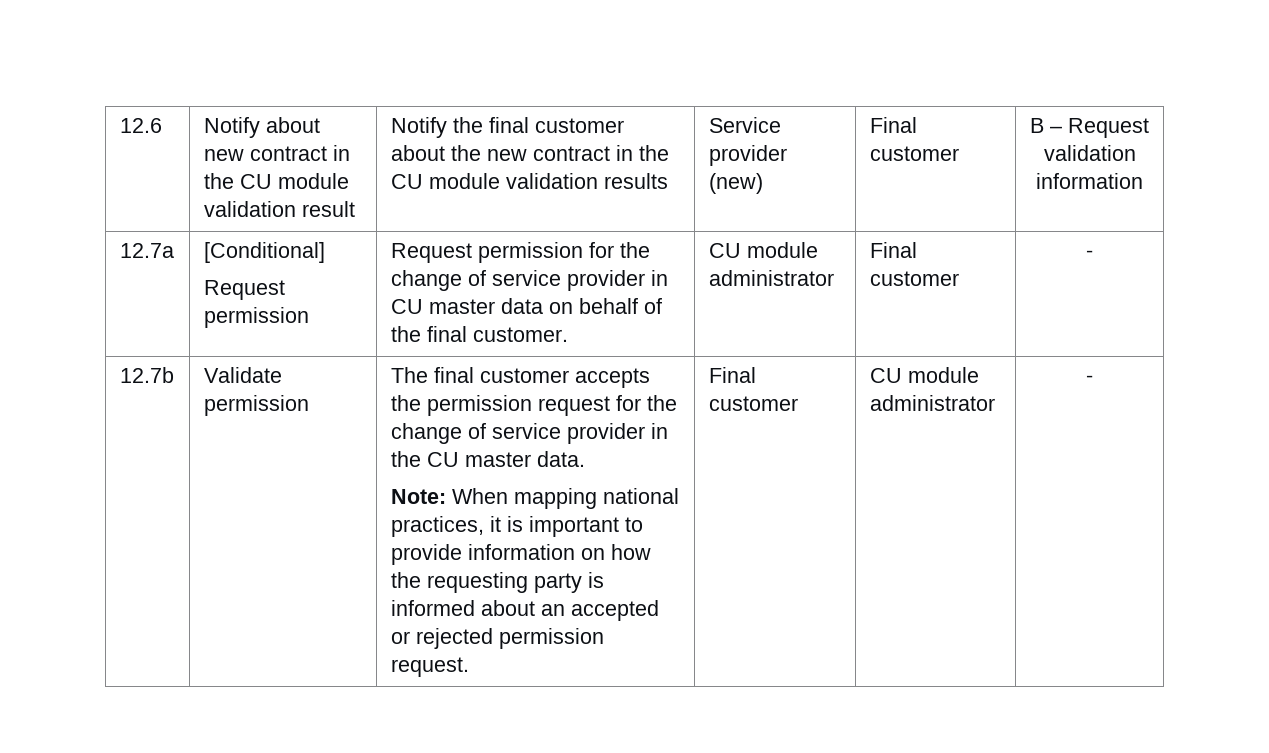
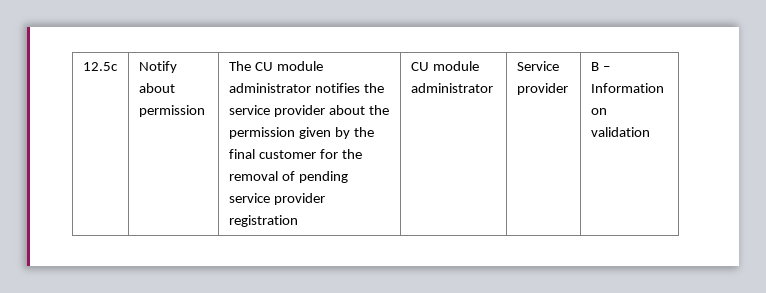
- 12.6 | Notify about new contract in the CU module validation result | Notify the final customer about the new contract in the CU module validation results | Service provider (new) | Final customer | B – Request validation information
- 12.7a | [Conditional]
- Request permission | Request permission for the change of service provider in CU master data on behalf of the final customer. | CU module administrator | Final customer | -
- 12.7b | Validate permission | The final customer accepts the permission request for the change of service provider in the CU master data.
- Note: When mapping national practices, it is important to provide information on how the requesting party is informed about an accepted or rejected permission request. | Final customer | CU module administrator | -
+ 12.5c | Notify about permission | The CU module administrator notifies the service provider about the permission given by the final customer for the removal of pending service provider registration | CU module administrator | Service provider | B – Information on validation

